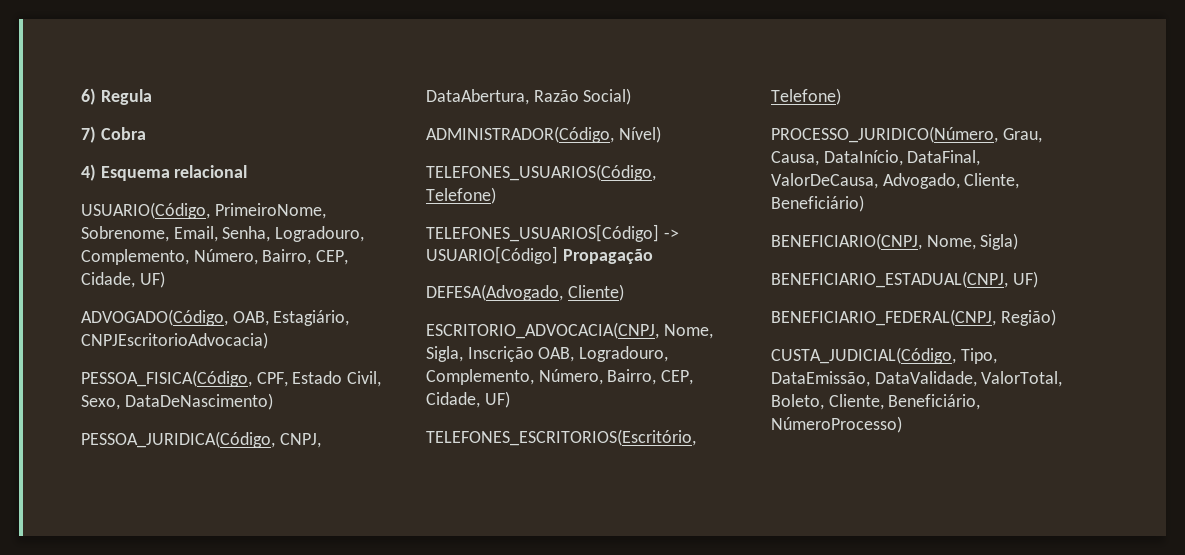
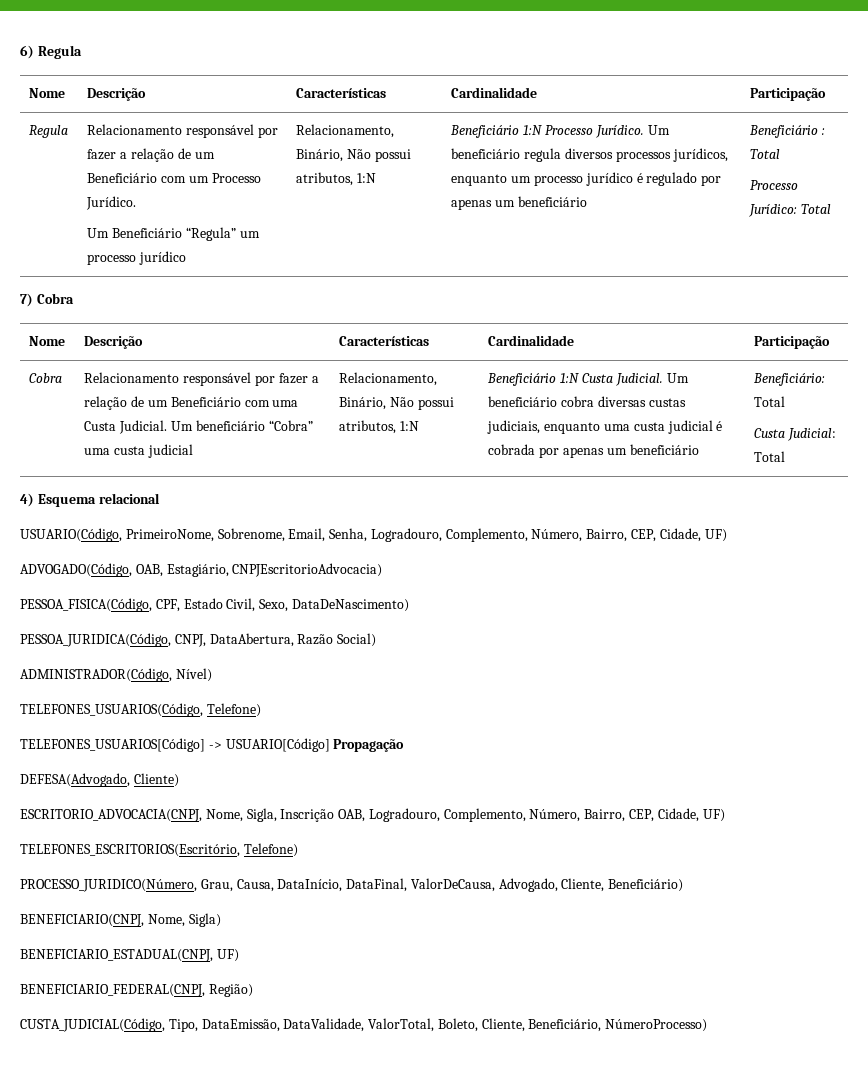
  6) Regula
+ Nome | Descrição | Características | Cardinalidade | Participação
+ Regula | Relacionamento responsável por fazer a relação de um Beneficiário com um Processo Jurídico.
+ Um Beneficiário “Regula” um processo jurídico | Relacionamento, Binário, Não possui atributos, 1:N | Beneficiário 1:N Processo Jurídico. Um beneficiário regula diversos processos jurídicos, enquanto um processo jurídico é regulado por apenas um beneficiário | Beneficiário : Total
+ Processo Jurídico: Total
  7) Cobra
+ Nome | Descrição | Características | Cardinalidade | Participação
+ Cobra | Relacionamento responsável por fazer a relação de um Beneficiário com uma Custa Judicial. Um beneficiário “Cobra” uma custa judicial | Relacionamento, Binário, Não possui atributos, 1:N | Beneficiário 1:N Custa Judicial. Um beneficiário cobra diversas custas judiciais, enquanto uma custa judicial é cobrada por apenas um beneficiário | Beneficiário: Total
+ Custa Judicial: Total

